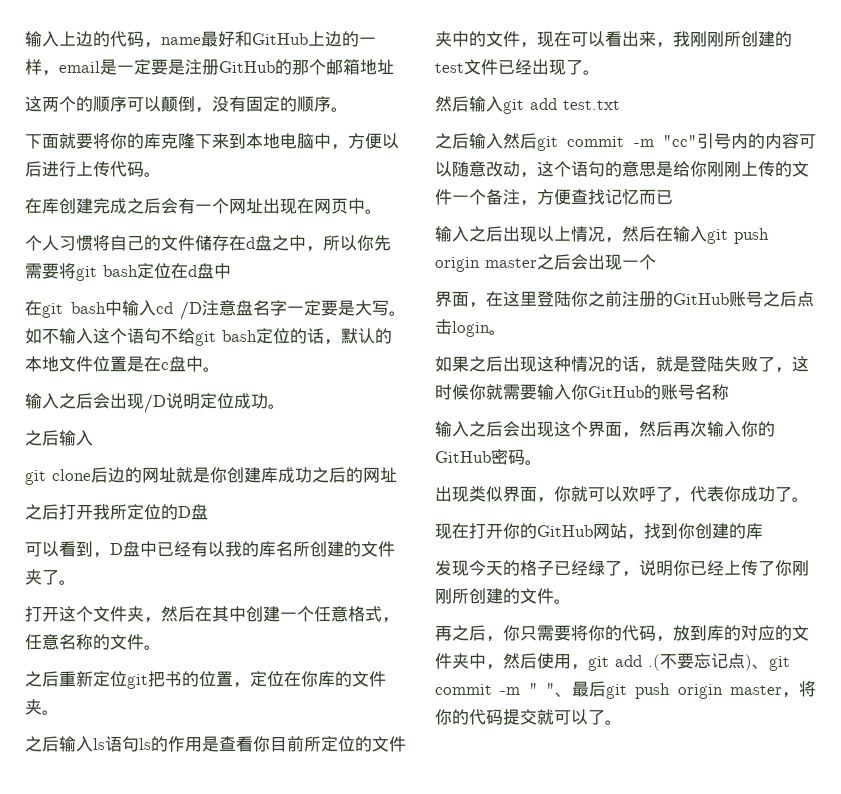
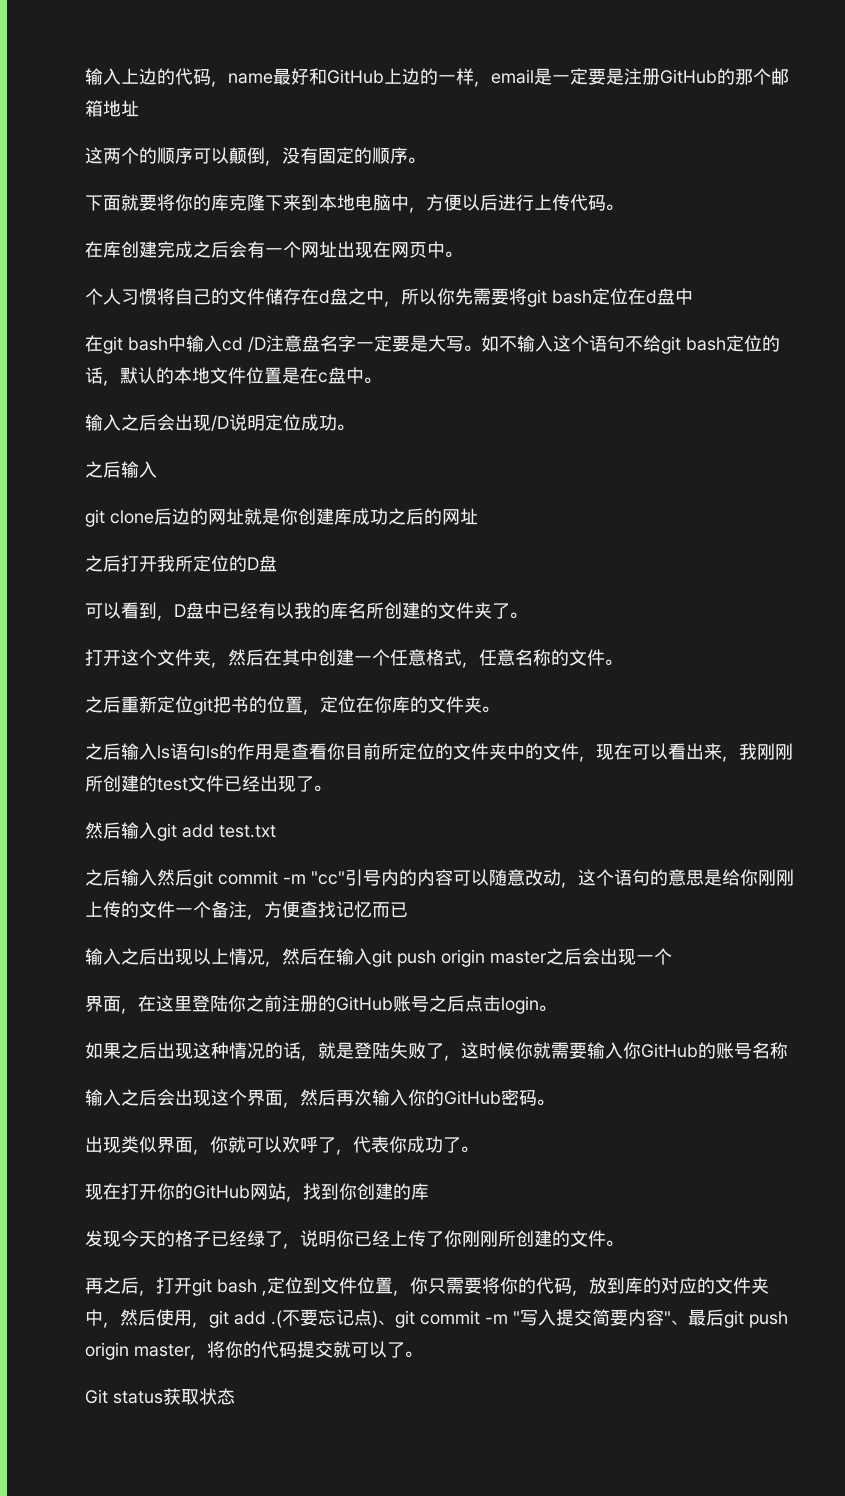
- 再之后，你只需要将你的代码，放到库的对应的文件夹中，然后使用，git add .(不要忘记点)、git commit -m " "、最后git push origin master，将你的代码提交就可以了。
+ 再之后，打开git bash ,定位到文件位置，你只需要将你的代码，放到库的对应的文件夹中，然后使用，git add .(不要忘记点)、git commit -m "写入提交简要内容"、最后git push origin master，将你的代码提交就可以了。
+ Git status获取状态

